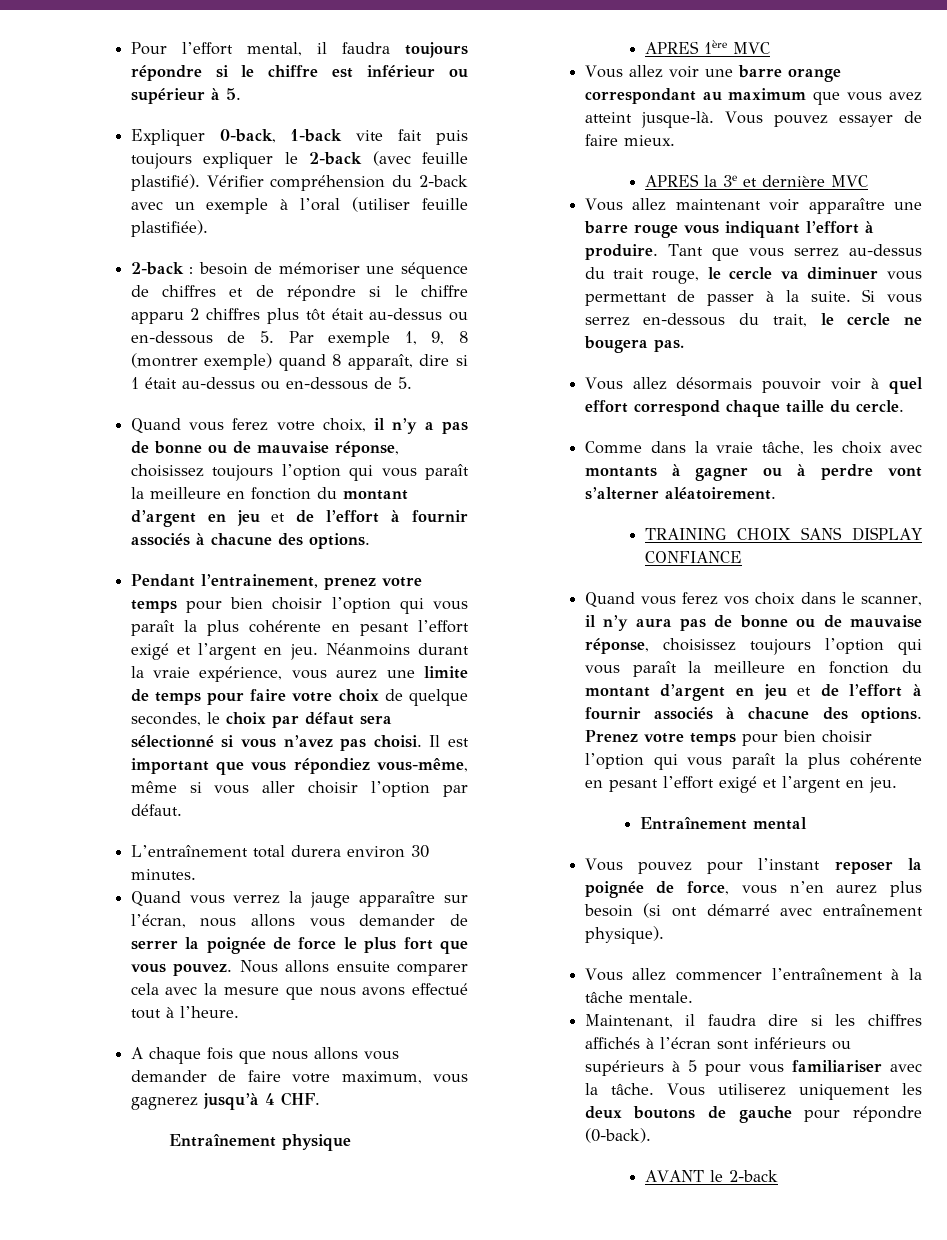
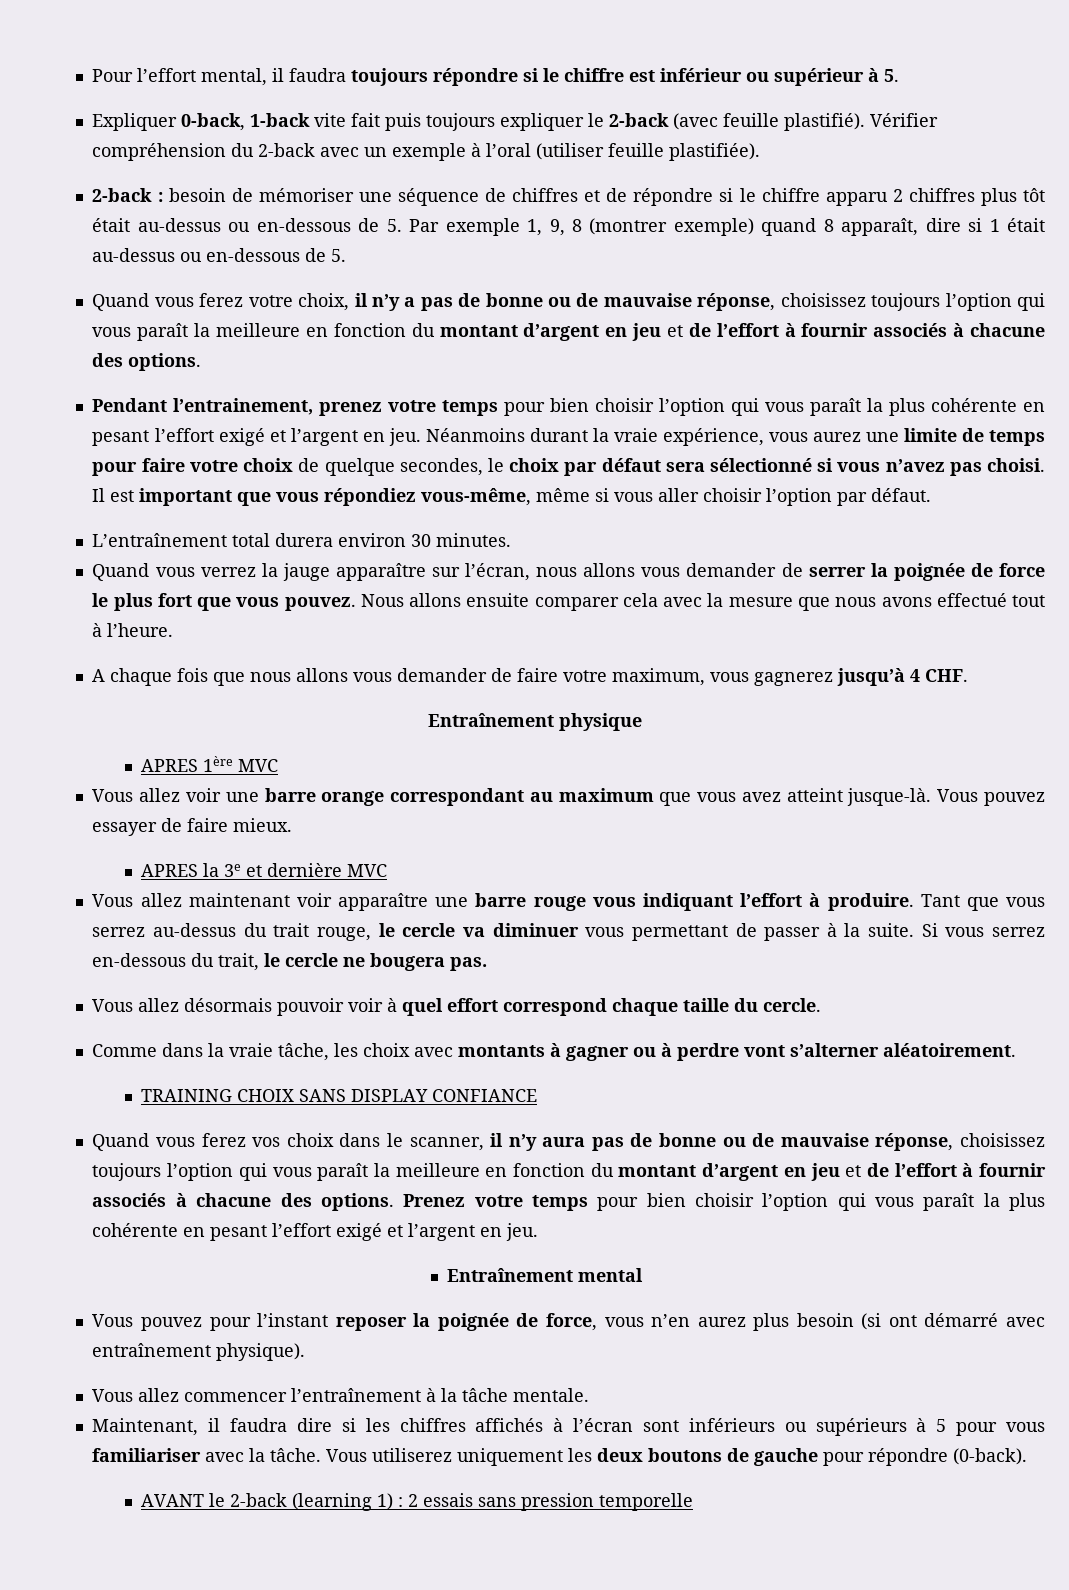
- AVANT le 2-back
+ AVANT le 2-back (learning 1) : 2 essais sans pression temporelle

